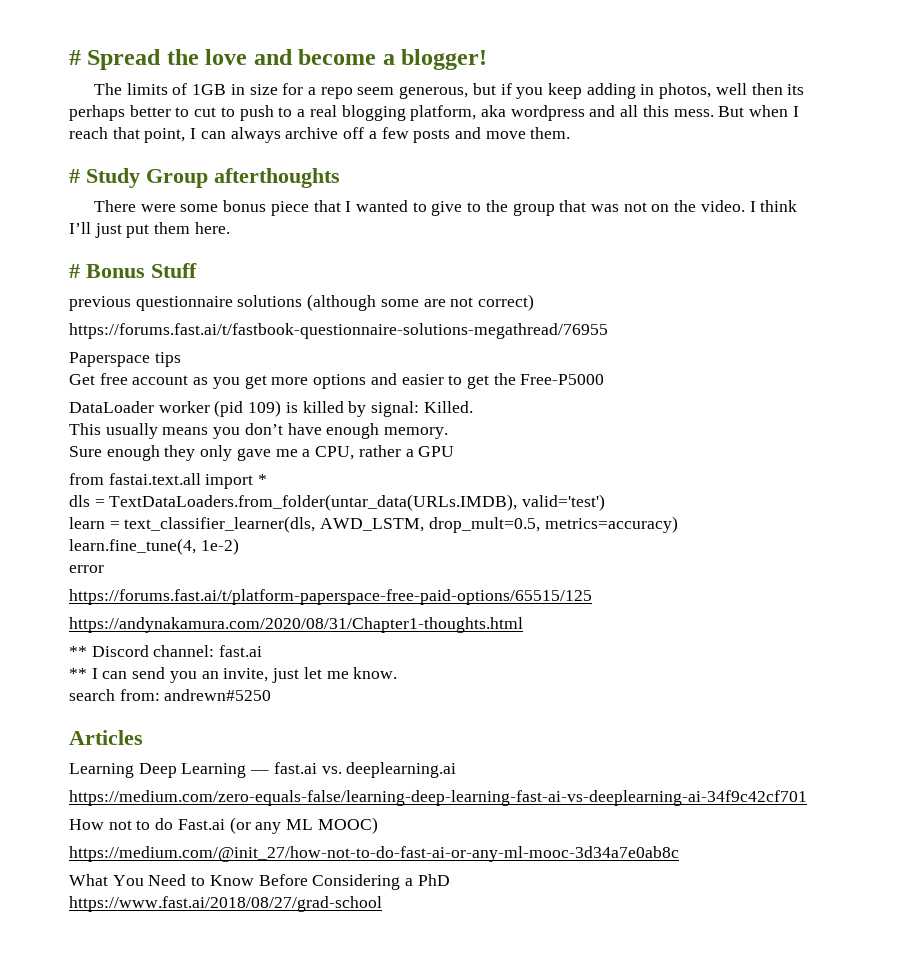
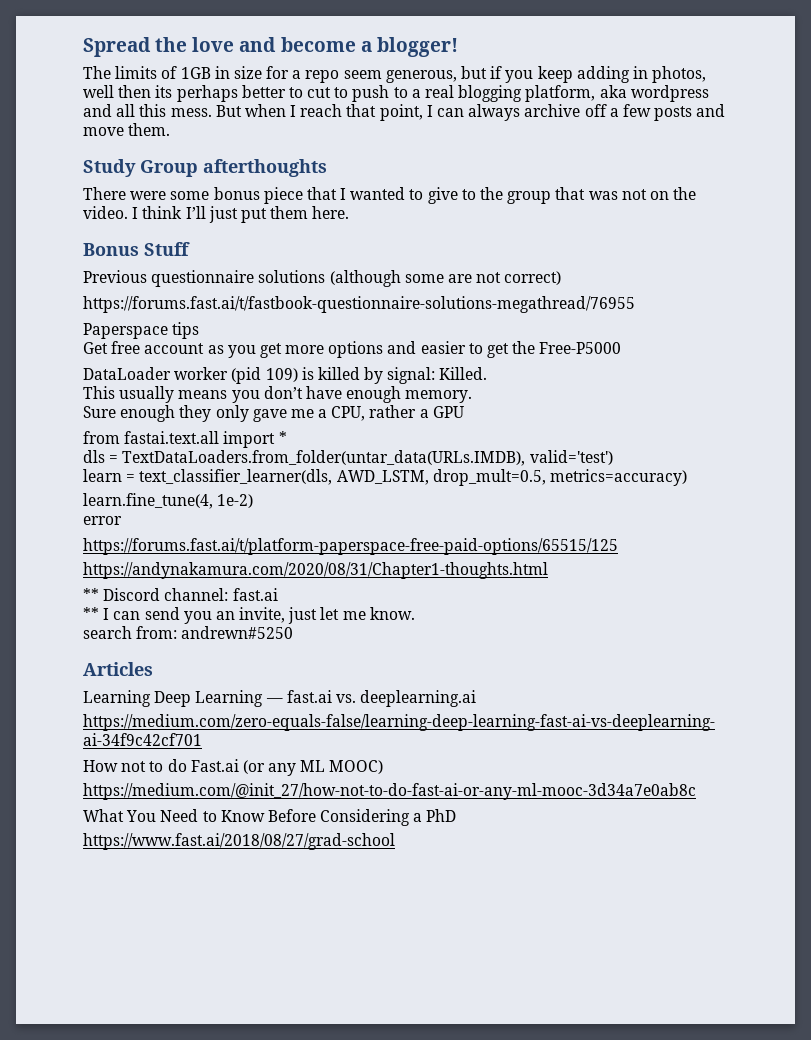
- # Spread the love and become a blogger!
+ Spread the love and become a blogger!
- # Study Group afterthoughts
+ Study Group afterthoughts
- # Bonus Stuff
+ Bonus Stuff
- previous questionnaire solutions (although some are not correct)
+ Previous questionnaire solutions (although some are not correct)

